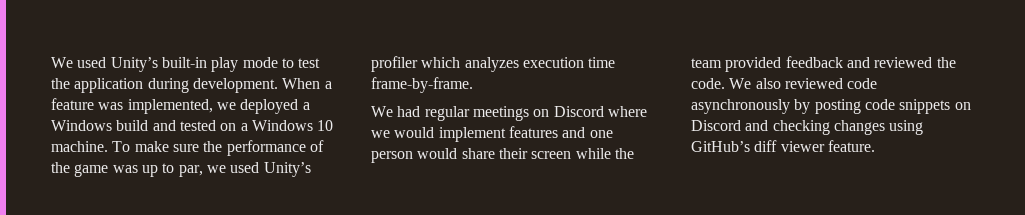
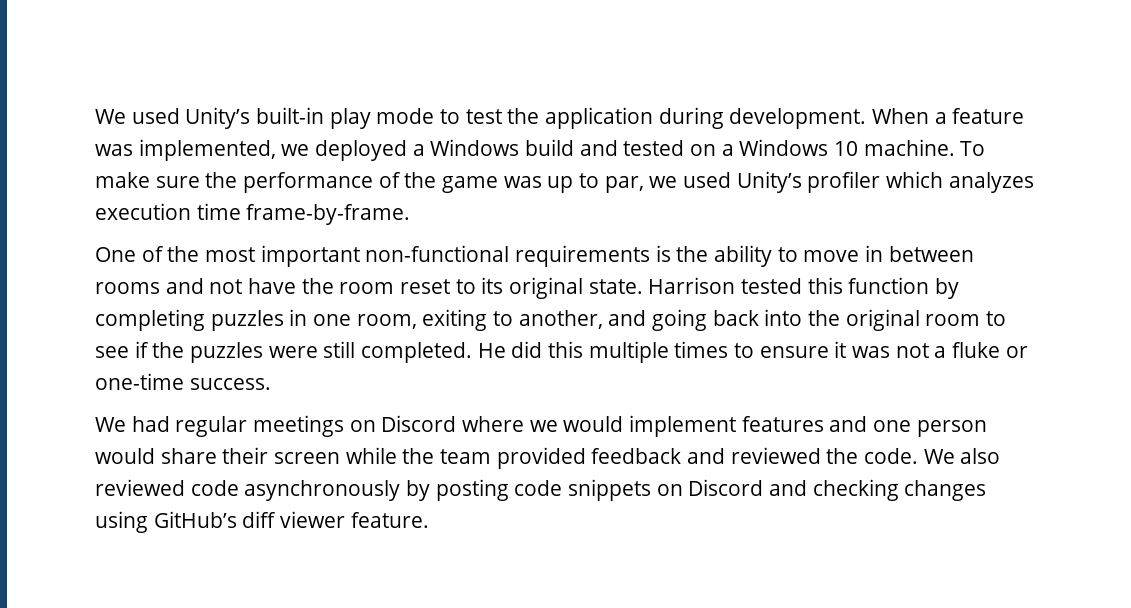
+ One of the most important non-functional requirements is the ability to move in between rooms and not have the room reset to its original state. Harrison tested this function by completing puzzles in one room, exiting to another, and going back into the original room to see if the puzzles were still completed. He did this multiple times to ensure it was not a fluke or one-time success.

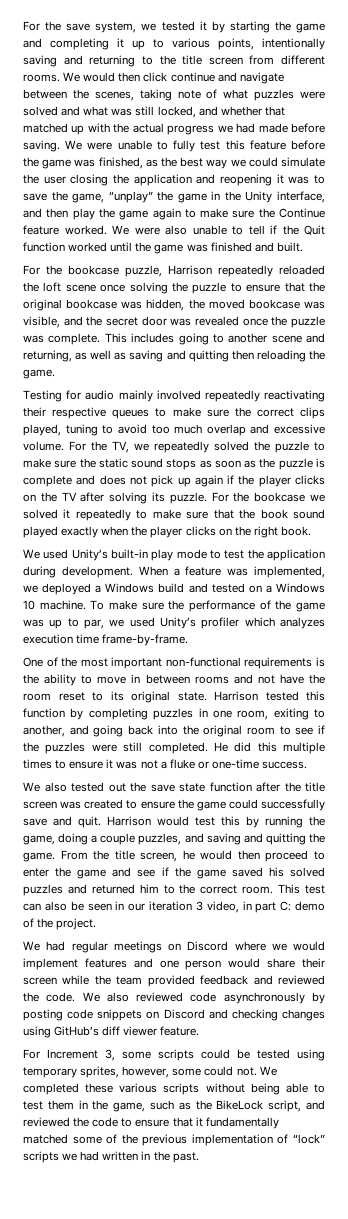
+ For the save system, we tested it by starting the game and completing it up to various points, intentionally saving and returning to the title screen from different rooms. We would then click continue and navigate between the scenes, taking note of what puzzles were solved and what was still locked, and whether that matched up with the actual progress we had made before saving. We were unable to fully test this feature before the game was finished, as the best way we could simulate the user closing the application and reopening it was to save the game, “unplay” the game in the Unity interface, and then play the game again to make sure the Continue feature worked. We were also unable to tell if the Quit function worked until the game was finished and built.
+ For the bookcase puzzle, Harrison repeatedly reloaded the loft scene once solving the puzzle to ensure that the original bookcase was hidden, the moved bookcase was visible, and the secret door was revealed once the puzzle was complete. This includes going to another scene and returning, as well as saving and quitting then reloading the game.
+ Testing for audio mainly involved repeatedly reactivating their respective queues to make sure the correct clips played, tuning to avoid too much overlap and excessive volume. For the TV, we repeatedly solved the puzzle to make sure the static sound stops as soon as the puzzle is complete and does not pick up again if the player clicks on the TV after solving its puzzle. For the bookcase we solved it repeatedly to make sure that the book sound played exactly when the player clicks on the right book.
+ We also tested out the save state function after the title screen was created to ensure the game could successfully save and quit. Harrison would test this by running the game, doing a couple puzzles, and saving and quitting the game. From the title screen, he would then proceed to enter the game and see if the game saved his solved puzzles and returned him to the correct room. This test can also be seen in our iteration 3 video, in part C: demo of the project.
+ For Increment 3, some scripts could be tested using temporary sprites, however, some could not. We completed these various scripts without being able to test them in the game, such as the BikeLock script, and reviewed the code to ensure that it fundamentally matched some of the previous implementation of “lock” scripts we had written in the past.

